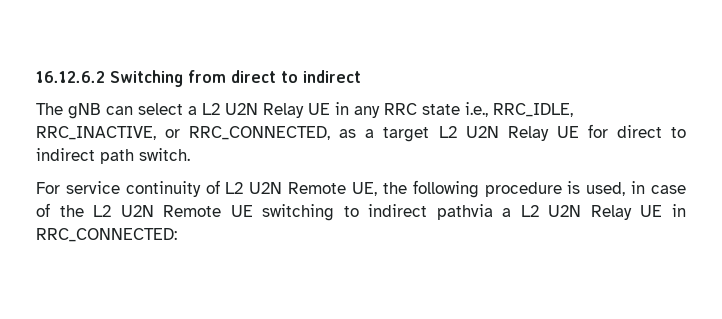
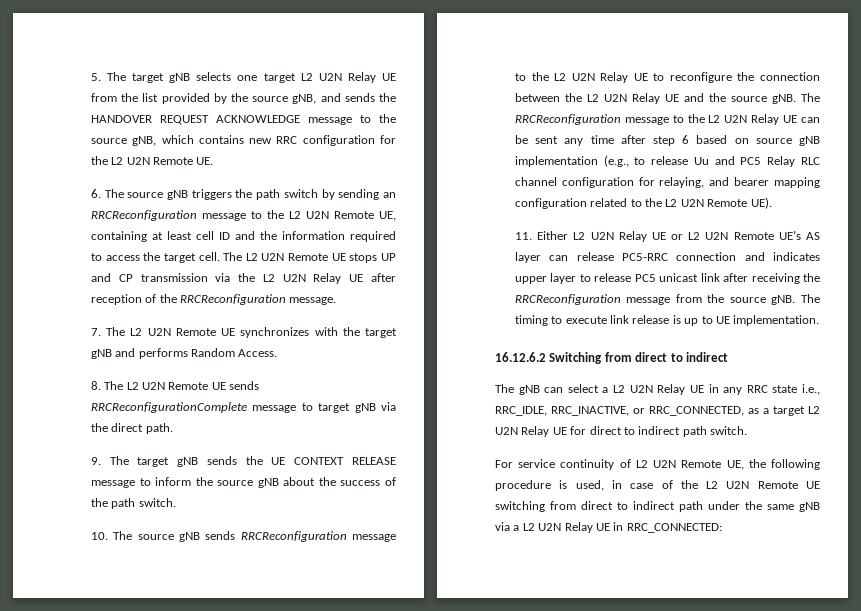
+ 5. The target gNB selects one target L2 U2N Relay UE from the list provided by the source gNB, and sends the HANDOVER REQUEST ACKNOWLEDGE message to the source gNB, which contains new RRC configuration for the L2 U2N Remote UE.
+ 6. The source gNB triggers the path switch by sending an RRCReconfiguration message to the L2 U2N Remote UE, containing at least cell ID and the information required to access the target cell. The L2 U2N Remote UE stops UP and CP transmission via the L2 U2N Relay UE after reception of the RRCReconfiguration message.
+ 7. The L2 U2N Remote UE synchronizes with the target gNB and performs Random Access.
+ 8. The L2 U2N Remote UE sends RRCReconfigurationComplete message to target gNB via the direct path.
+ 9. The target gNB sends the UE CONTEXT RELEASE message to inform the source gNB about the success of the path switch.
+ 10. The source gNB sends RRCReconfiguration message to the L2 U2N Relay UE to reconfigure the connection between the L2 U2N Relay UE and the source gNB. The RRCReconfiguration message to the L2 U2N Relay UE can be sent any time after step 6 based on source gNB implementation (e.g., to release Uu and PC5 Relay RLC channel configuration for relaying, and bearer mapping configuration related to the L2 U2N Remote UE).
+ 11. Either L2 U2N Relay UE or L2 U2N Remote UE’s AS layer can release PC5-RRC connection and indicates upper layer to release PC5 unicast link after receiving the RRCReconfiguration message from the source gNB. The timing to execute link release is up to UE implementation.
- For service continuity of L2 U2N Remote UE, the following procedure is used, in case of the L2 U2N Remote UE switching to indirect pathvia a L2 U2N Relay UE in RRC_CONNECTED:
+ For service continuity of L2 U2N Remote UE, the following procedure is used, in case of the L2 U2N Remote UE switching from direct to indirect path under the same gNB via a L2 U2N Relay UE in RRC_CONNECTED:

